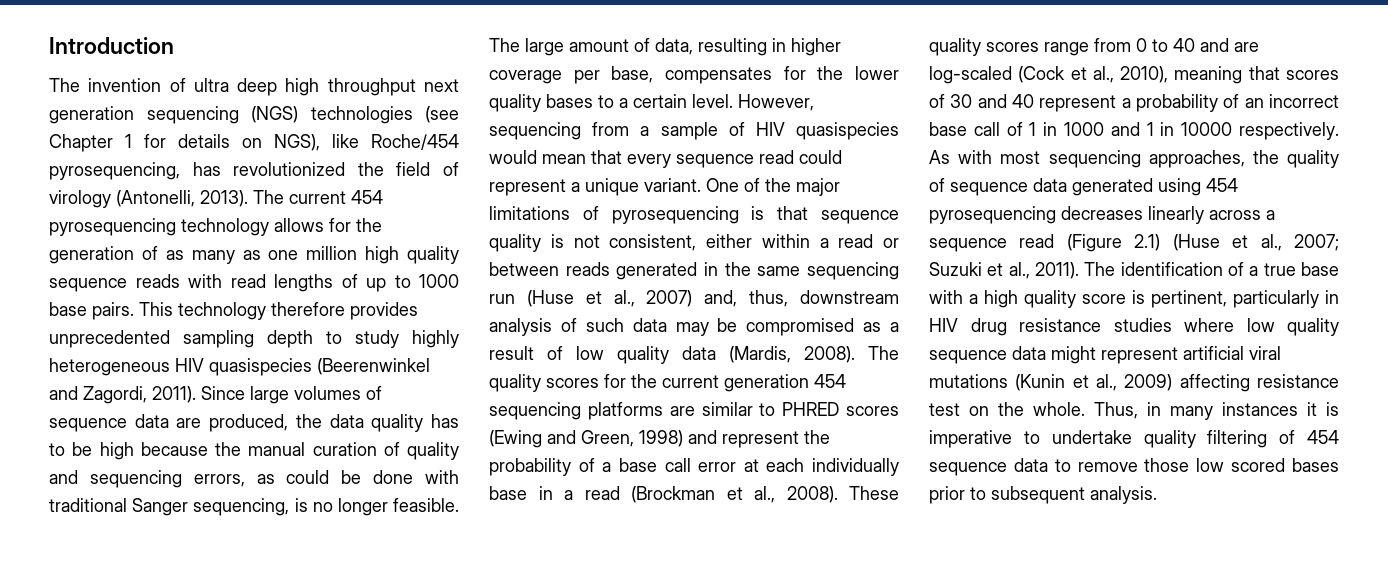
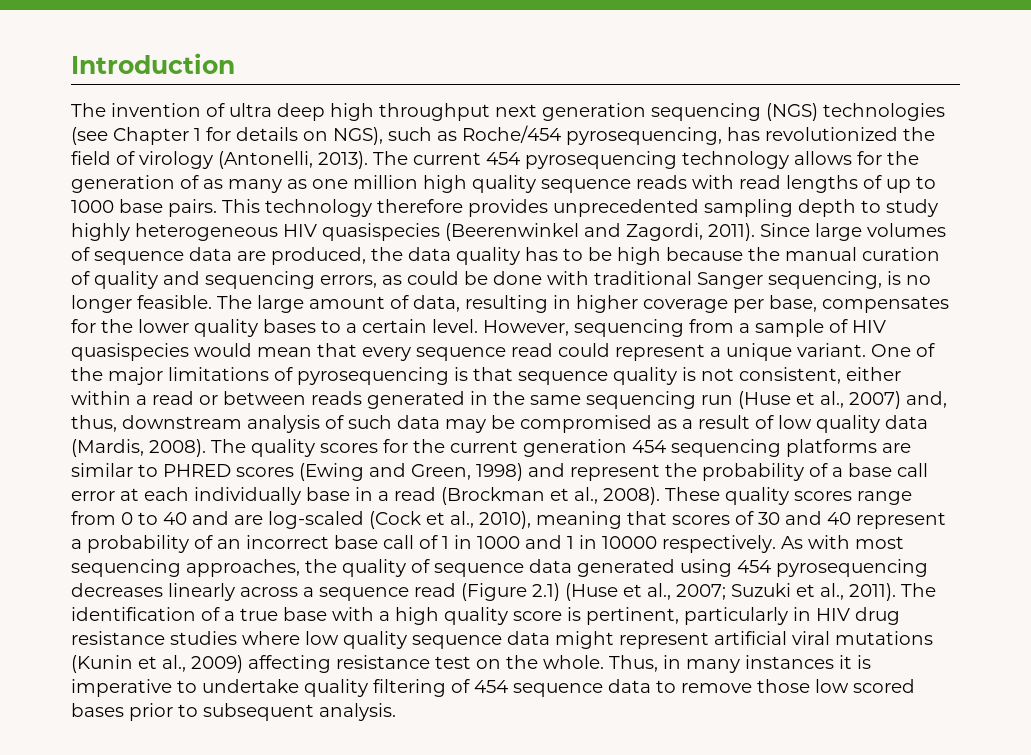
- The invention of ultra deep high throughput next generation sequencing (NGS) technologies (see Chapter 1 for details on NGS), like Roche/454 pyrosequencing, has revolutionized the field of virology (Antonelli, 2013).
+ The invention of ultra deep high throughput next generation sequencing (NGS) technologies (see Chapter 1 for details on NGS), such as Roche/454 pyrosequencing, has revolutionized the field of virology (Antonelli, 2013).

